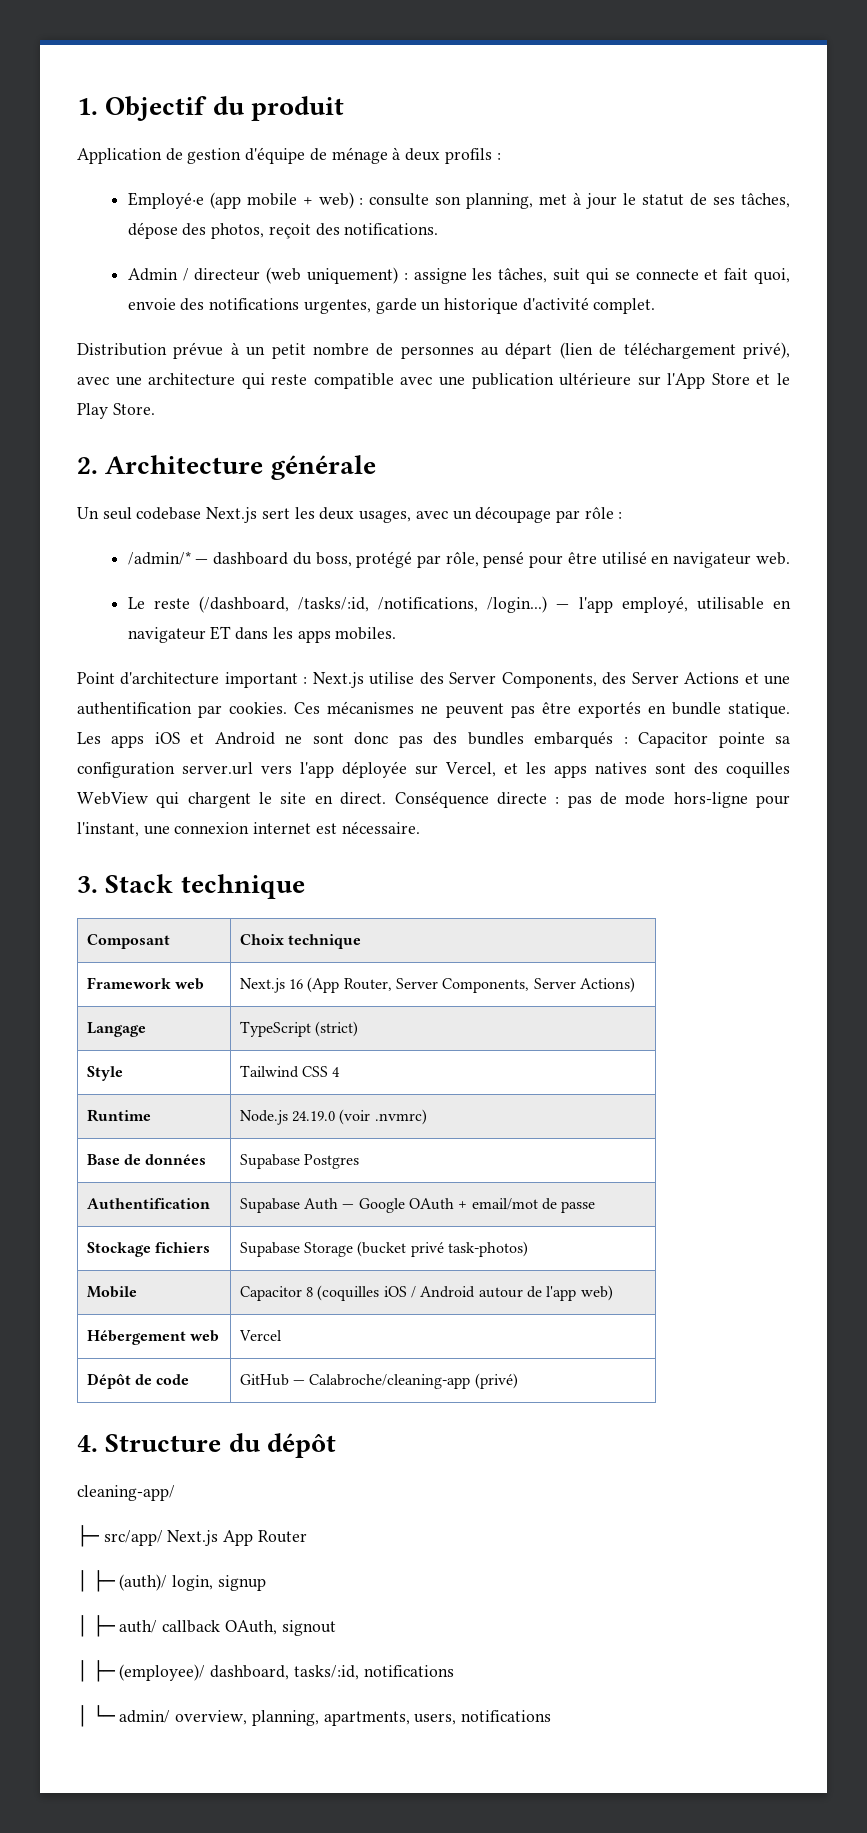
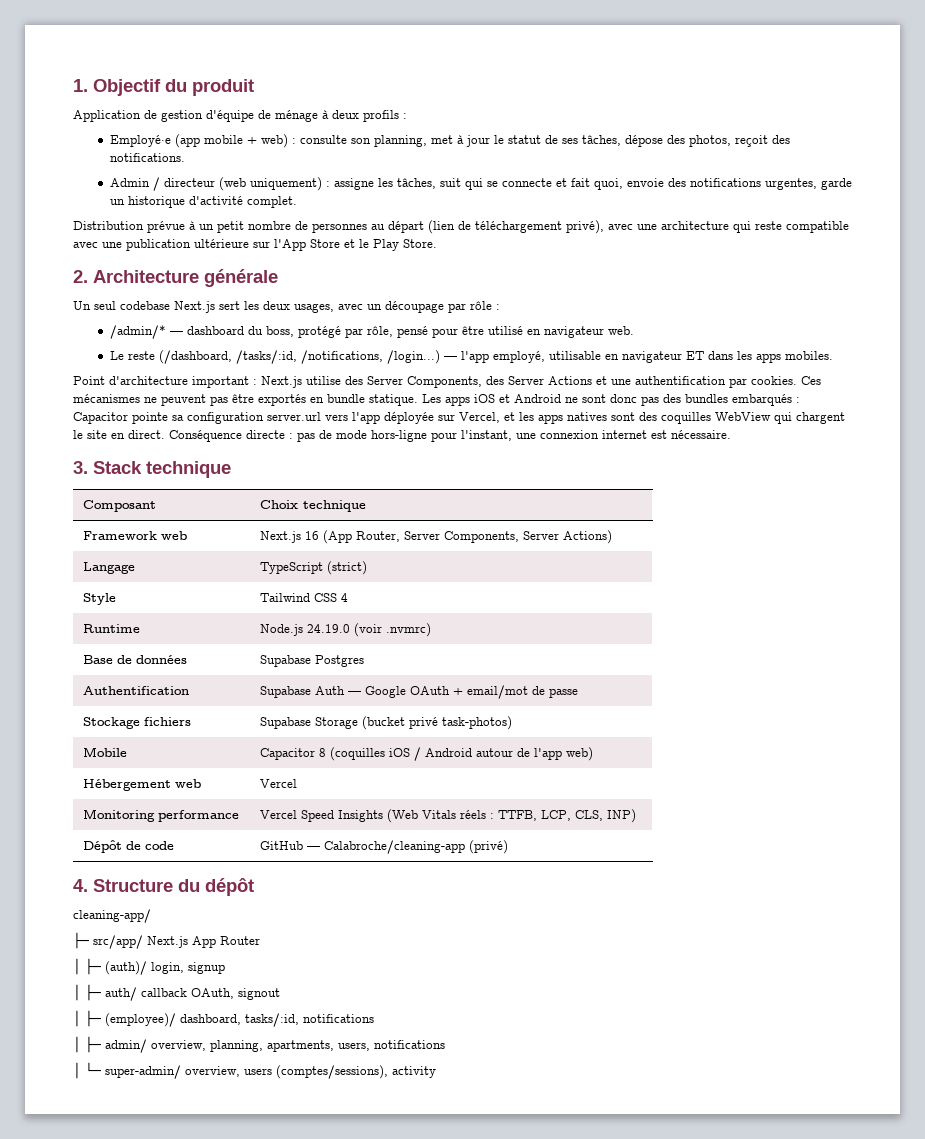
+ Monitoring performance | Vercel Speed Insights (Web Vitals réels : TTFB, LCP, CLS, INP)
- │ └─ admin/ overview, planning, apartments, users, notifications
+ │ ├─ admin/ overview, planning, apartments, users, notifications
+ │ └─ super-admin/ overview, users (comptes/sessions), activity

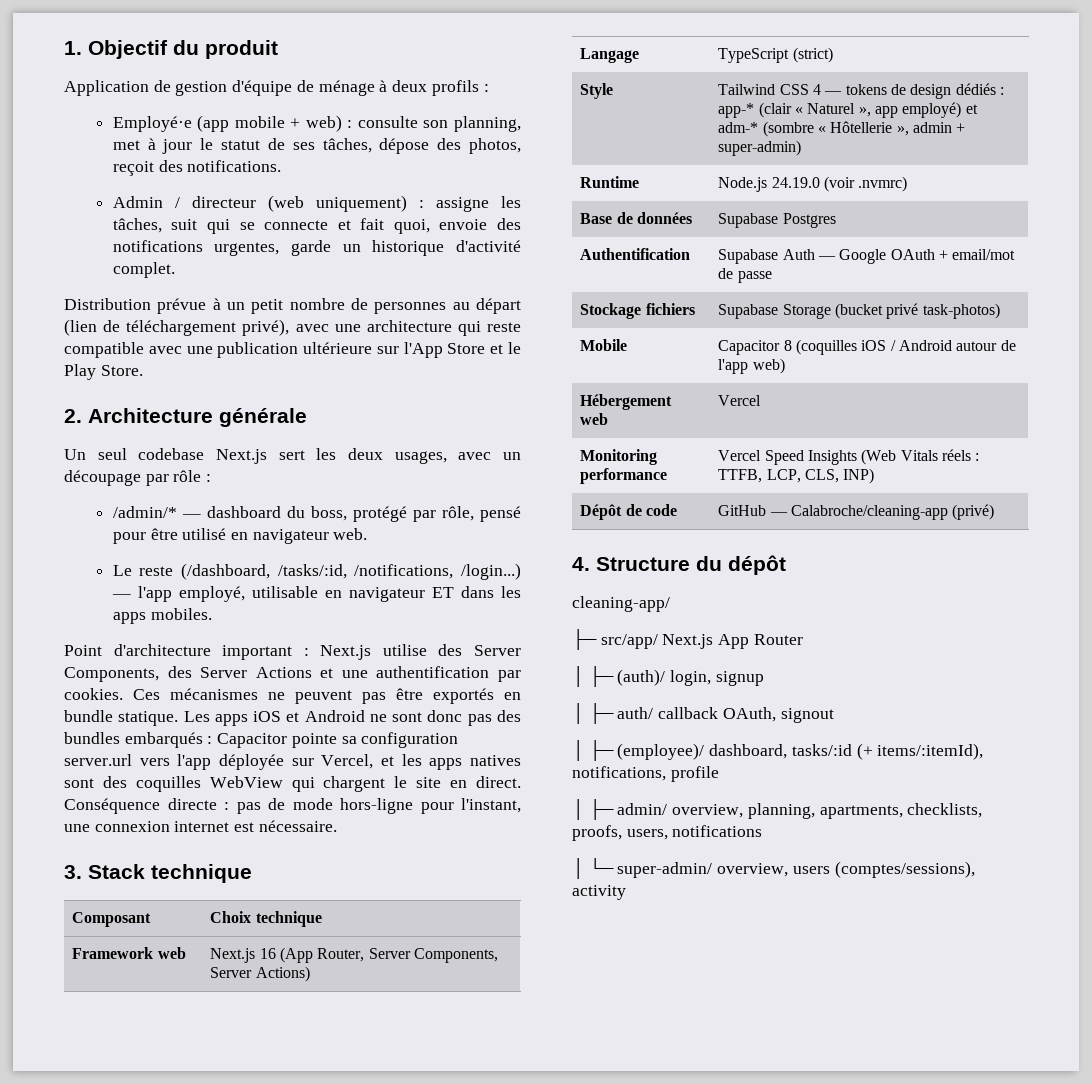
- Style | Tailwind CSS 4
+ Style | Tailwind CSS 4 — tokens de design dédiés : app-* (clair « Naturel », app employé) et adm-* (sombre « Hôtellerie », admin + super-admin)
- │ ├─ (employee)/ dashboard, tasks/:id, notifications
+ │ ├─ (employee)/ dashboard, tasks/:id (+ items/:itemId), notifications, profile
- │ ├─ admin/ overview, planning, apartments, users, notifications
+ │ ├─ admin/ overview, planning, apartments, checklists, proofs, users, notifications

